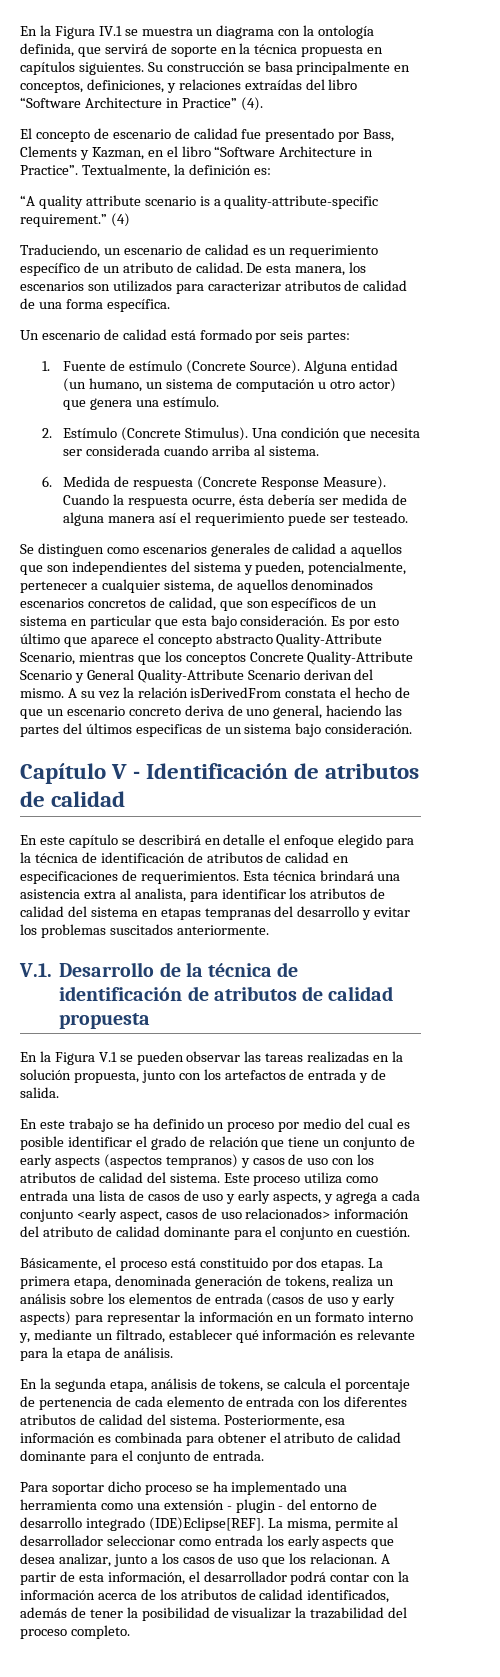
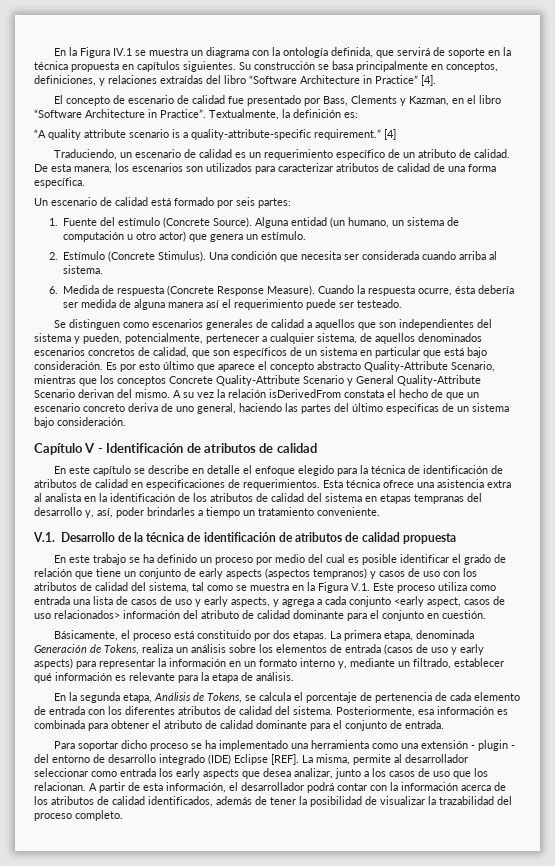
- Su construcción se basa principalmente en conceptos, definiciones, y relaciones extraídas del libro “Software Architecture in Practice” (4).
+ Su construcción se basa principalmente en conceptos, definiciones, y relaciones extraídas del libro “Software Architecture in Practice” [4].
- (4)
+ [4]
- 1. Fuente de estímulo (Concrete Source).
+ 1. Fuente del estímulo (Concrete Source).
- Alguna entidad (un humano, un sistema de computación u otro actor) que genera una estímulo.
+ Alguna entidad (un humano, un sistema de computación u otro actor) que genera un estímulo.
- Se distinguen como escenarios generales de calidad a aquellos que son independientes del sistema y pueden, potencialmente, pertenecer a cualquier sistema, de aquellos denominados escenarios concretos de calidad, que son específicos de un sistema en particular que esta bajo consideración.
+ Se distinguen como escenarios generales de calidad a aquellos que son independientes del sistema y pueden, potencialmente, pertenecer a cualquier sistema, de aquellos denominados escenarios concretos de calidad, que son específicos de un sistema en particular que está bajo consideración.
- A su vez la relación isDerivedFrom constata el hecho de que un escenario concreto deriva de uno general, haciendo las partes del últimos especificas de un sistema bajo consideración.
+ A su vez la relación isDerivedFrom constata el hecho de que un escenario concreto deriva de uno general, haciendo las partes del último especificas de un sistema bajo consideración.
- En este capítulo se describirá en detalle el enfoque elegido para la técnica de identificación de atributos de calidad en especificaciones de requerimientos.
+ En este capítulo se describe en detalle el enfoque elegido para la técnica de identificación de atributos de calidad en especificaciones de requerimientos.
- Esta técnica brindará una asistencia extra al analista, para identificar los atributos de calidad del sistema en etapas tempranas del desarrollo y evitar los problemas suscitados anteriormente.
+ Esta técnica ofrece una asistencia extra al analista en la identificación de los atributos de calidad del sistema en etapas tempranas del desarrollo y, así, poder brindarles a tiempo un tratamiento conveniente.
- En la Figura V.1 se pueden observar las tareas realizadas en la solución propuesta, junto con los artefactos de entrada y de salida.
- En este trabajo se ha definido un proceso por medio del cual es posible identificar el grado de relación que tiene un conjunto de early aspects (aspectos tempranos) y casos de uso con los atributos de calidad del sistema. Este proceso utiliza como entrada una lista de casos de uso y early aspects, y agrega a cada conjunto <early aspect, casos de uso relacionados> información del atributo de calidad dominante para el conjunto en cuestión.
+ En este trabajo se ha definido un proceso por medio del cual es posible identificar el grado de relación que tiene un conjunto de early aspects (aspectos tempranos) y casos de uso con los atributos de calidad del sistema, tal como se muestra en la Figura V.1. Este proceso utiliza como entrada una lista de casos de uso y early aspects, y agrega a cada conjunto <early aspect, casos de uso relacionados> información del atributo de calidad dominante para el conjunto en cuestión.
- La primera etapa, denominada generación de tokens, realiza un análisis sobre los elementos de entrada (casos de uso y early aspects) para representar la información en un formato interno y, mediante un filtrado, establecer qué información es relevante para la etapa de análisis.
+ La primera etapa, denominada Generación de Tokens, realiza un análisis sobre los elementos de entrada (casos de uso y early aspects) para representar la información en un formato interno y, mediante un filtrado, establecer qué información es relevante para la etapa de análisis.
- En la segunda etapa, análisis de tokens, se calcula el porcentaje de pertenencia de cada elemento de entrada con los diferentes atributos de calidad del sistema.
+ En la segunda etapa, Análisis de Tokens, se calcula el porcentaje de pertenencia de cada elemento de entrada con los diferentes atributos de calidad del sistema.
- Para soportar dicho proceso se ha implementado una herramienta como una extensión - plugin - del entorno de desarrollo integrado (IDE)Eclipse[REF].
+ Para soportar dicho proceso se ha implementado una herramienta como una extensión - plugin - del entorno de desarrollo integrado (IDE) Eclipse [REF].

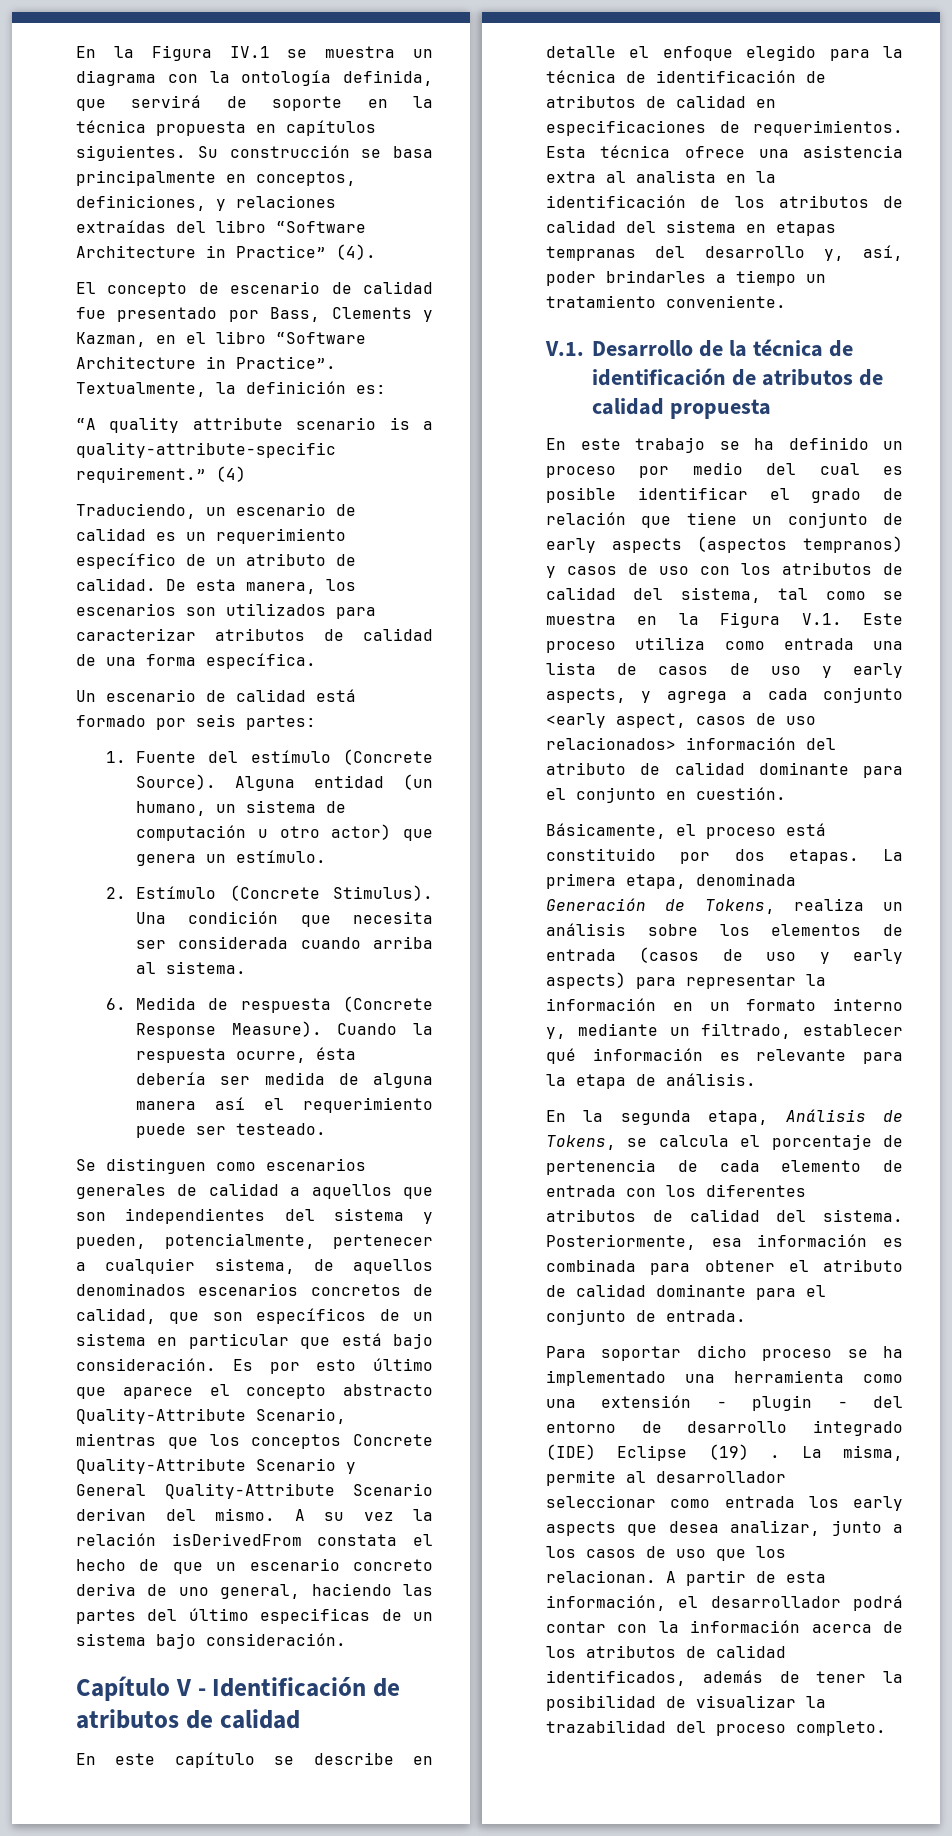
- Su construcción se basa principalmente en conceptos, definiciones, y relaciones extraídas del libro “Software Architecture in Practice” [4].
+ Su construcción se basa principalmente en conceptos, definiciones, y relaciones extraídas del libro “Software Architecture in Practice” (4).
- [4]
+ (4)
- Para soportar dicho proceso se ha implementado una herramienta como una extensión - plugin - del entorno de desarrollo integrado (IDE) Eclipse [REF].
+ Para soportar dicho proceso se ha implementado una herramienta como una extensión - plugin - del entorno de desarrollo integrado (IDE) Eclipse (19) .

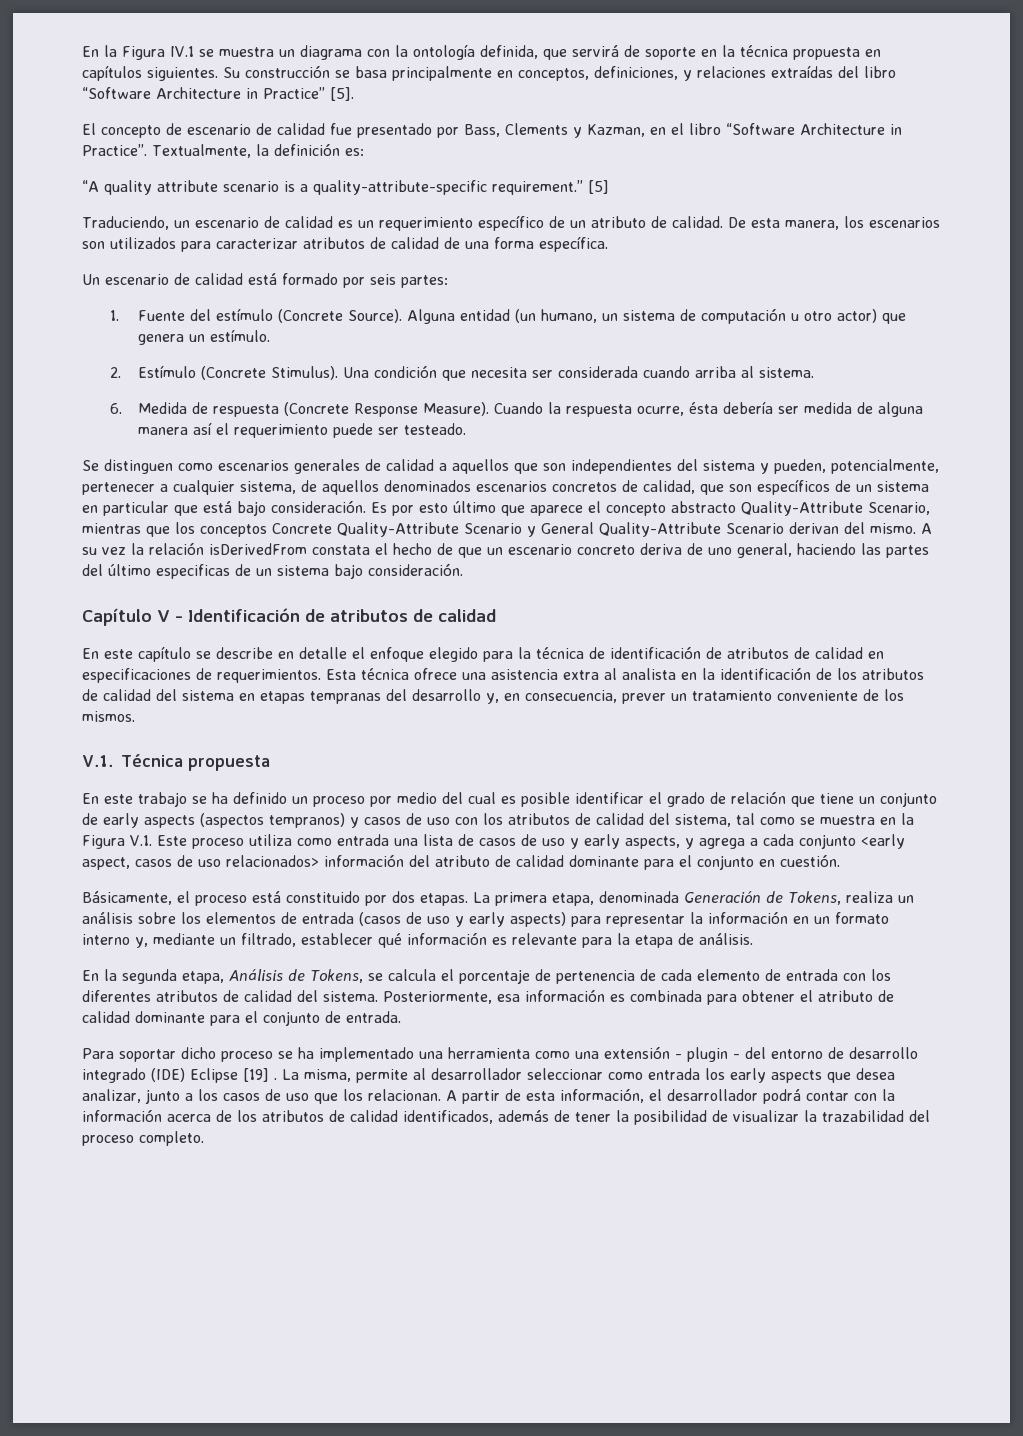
- Su construcción se basa principalmente en conceptos, definiciones, y relaciones extraídas del libro “Software Architecture in Practice” (4).
+ Su construcción se basa principalmente en conceptos, definiciones, y relaciones extraídas del libro “Software Architecture in Practice” [5].
- (4)
+ [5]
- Esta técnica ofrece una asistencia extra al analista en la identificación de los atributos de calidad del sistema en etapas tempranas del desarrollo y, así, poder brindarles a tiempo un tratamiento conveniente.
- V.1. Desarrollo de la técnica de identificación de atributos de calidad propuesta
+ Esta técnica ofrece una asistencia extra al analista en la identificación de los atributos de calidad del sistema en etapas tempranas del desarrollo y, en consecuencia, prever un tratamiento conveniente de los mismos.
+ V.1. Técnica propuesta
- Para soportar dicho proceso se ha implementado una herramienta como una extensión - plugin - del entorno de desarrollo integrado (IDE) Eclipse (19) .
+ Para soportar dicho proceso se ha implementado una herramienta como una extensión - plugin - del entorno de desarrollo integrado (IDE) Eclipse [19] .

